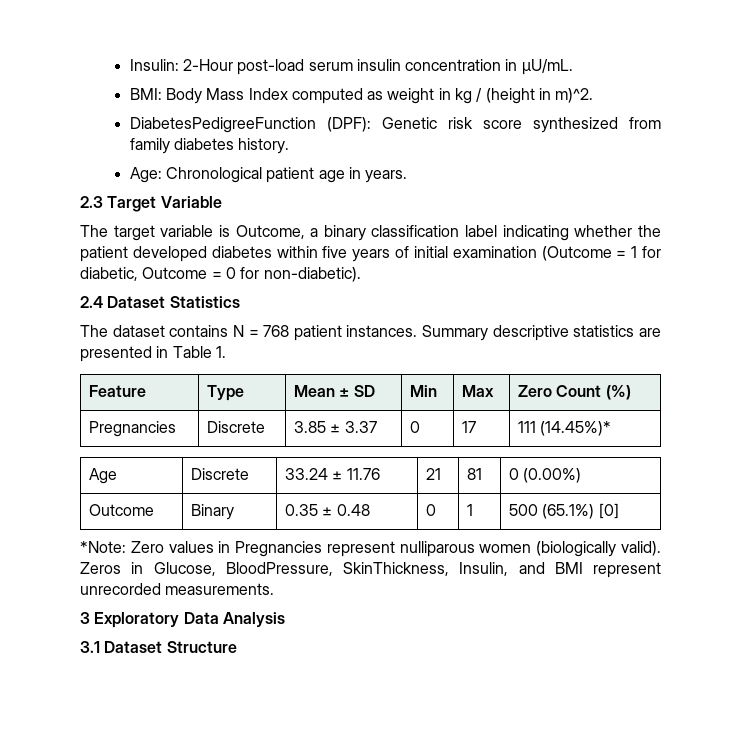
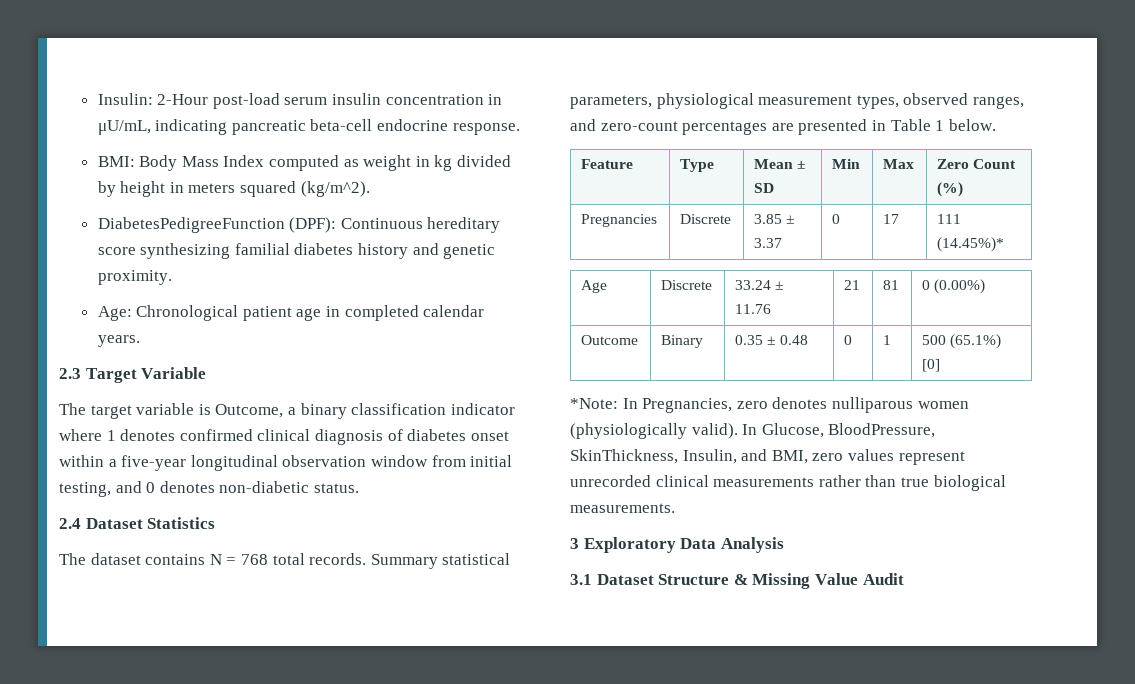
- Insulin: 2-Hour post-load serum insulin concentration in μU/mL.
+ Insulin: 2-Hour post-load serum insulin concentration in μU/mL, indicating pancreatic beta-cell endocrine response.
- BMI: Body Mass Index computed as weight in kg / (height in m)^2.
- DiabetesPedigreeFunction (DPF): Genetic risk score synthesized from family diabetes history.
+ BMI: Body Mass Index computed as weight in kg divided by height in meters squared (kg/m^2).
+ DiabetesPedigreeFunction (DPF): Continuous hereditary score synthesizing familial diabetes history and genetic proximity.
- Age: Chronological patient age in years.
+ Age: Chronological patient age in completed calendar years.
- The target variable is Outcome, a binary classification label indicating whether the patient developed diabetes within five years of initial examination (Outcome = 1 for diabetic, Outcome = 0 for non-diabetic).
+ The target variable is Outcome, a binary classification indicator where 1 denotes confirmed clinical diagnosis of diabetes onset within a five-year longitudinal observation window from initial testing, and 0 denotes non-diabetic status.
- The dataset contains N = 768 patient instances. Summary descriptive statistics are presented in Table 1.
+ The dataset contains N = 768 total records. Summary statistical parameters, physiological measurement types, observed ranges, and zero-count percentages are presented in Table 1 below.
- *Note: Zero values in Pregnancies represent nulliparous women (biologically valid). Zeros in Glucose, BloodPressure, SkinThickness, Insulin, and BMI represent unrecorded measurements.
+ *Note: In Pregnancies, zero denotes nulliparous women (physiologically valid). In Glucose, BloodPressure, SkinThickness, Insulin, and BMI, zero values represent unrecorded clinical measurements rather than true biological measurements.
- 3.1 Dataset Structure
+ 3.1 Dataset Structure & Missing Value Audit

